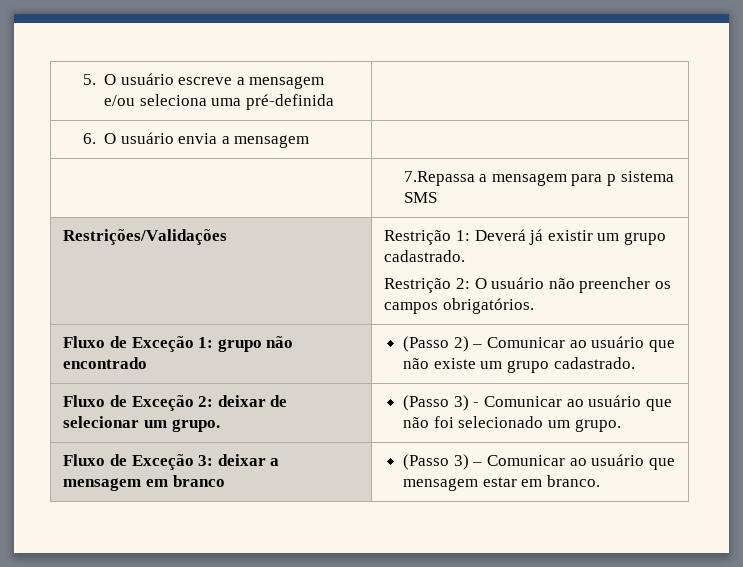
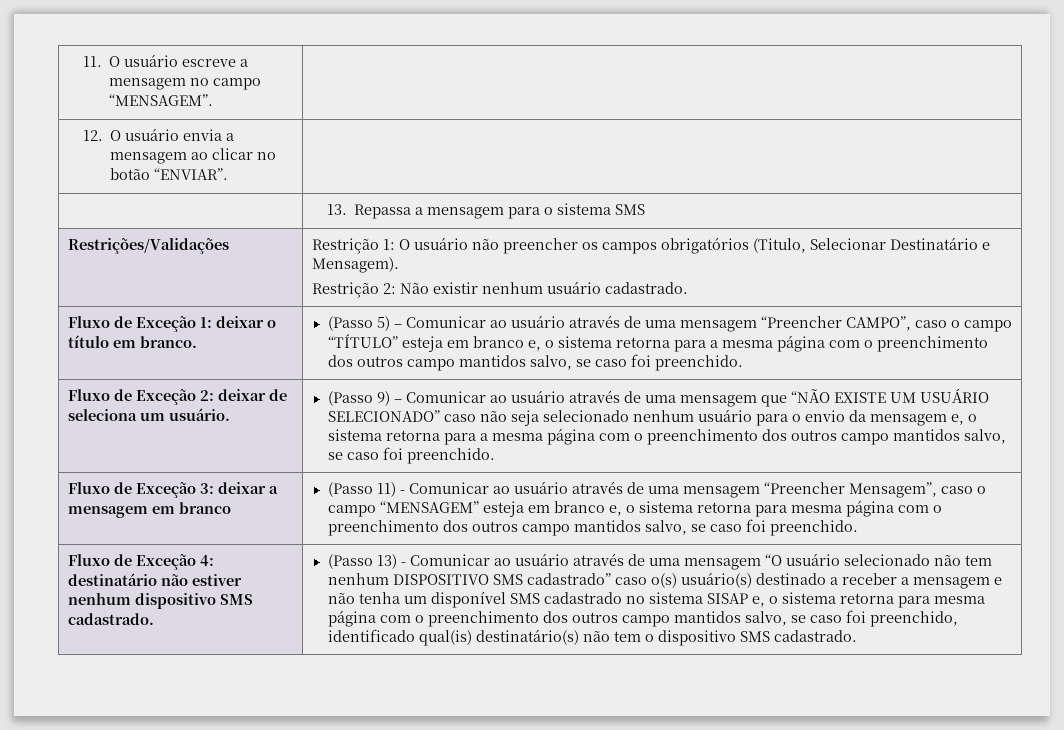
- 5. O usuário escreve a mensagem e/ou seleciona uma pré-definida |
- 6. O usuário envia a mensagem |
- | 7.Repassa a mensagem para p sistema SMS
+ 11. O usuário escreve a mensagem no campo “MENSAGEM”. |
+ 12. O usuário envia a mensagem ao clicar no botão “ENVIAR”. |
+ | 13. Repassa a mensagem para o sistema SMS
- Restrições/Validações | Restrição 1: Deverá já existir um grupo cadastrado.
- Restrição 2: O usuário não preencher os campos obrigatórios.
+ Restrições/Validações | Restrição 1: O usuário não preencher os campos obrigatórios (Titulo, Selecionar Destinatário e Mensagem).
+ Restrição 2: Não existir nenhum usuário cadastrado.
- Fluxo de Exceção 1: grupo não encontrado | (Passo 2) – Comunicar ao usuário que não existe um grupo cadastrado.
+ Fluxo de Exceção 1: deixar o título em branco. | (Passo 5) – Comunicar ao usuário através de uma mensagem “Preencher CAMPO”, caso o campo “TÍTULO” esteja em branco e, o sistema retorna para a mesma página com o preenchimento dos outros campo mantidos salvo, se caso foi preenchido.
- Fluxo de Exceção 2: deixar de selecionar um grupo. | (Passo 3) - Comunicar ao usuário que não foi selecionado um grupo.
+ Fluxo de Exceção 2: deixar de seleciona um usuário. | (Passo 9) – Comunicar ao usuário através de uma mensagem que “NÃO EXISTE UM USUÁRIO SELECIONADO” caso não seja selecionado nenhum usuário para o envio da mensagem e, o sistema retorna para a mesma página com o preenchimento dos outros campo mantidos salvo, se caso foi preenchido.
- (Passo 3) – Comunicar ao usuário que mensagem estar em branco.
+ (Passo 11) - Comunicar ao usuário através de uma mensagem “Preencher Mensagem”, caso o campo “MENSAGEM” esteja em branco e, o sistema retorna para mesma página com o preenchimento dos outros campo mantidos salvo, se caso foi preenchido.
+ Fluxo de Exceção 4: destinatário não estiver nenhum dispositivo SMS cadastrado. | (Passo 13) - Comunicar ao usuário através de uma mensagem “O usuário selecionado não tem nenhum DISPOSITIVO SMS cadastrado” caso o(s) usuário(s) destinado a receber a mensagem e não tenha um disponível SMS cadastrado no sistema SISAP e, o sistema retorna para mesma página com o preenchimento dos outros campo mantidos salvo, se caso foi preenchido, identificado qual(is) destinatário(s) não tem o dispositivo SMS cadastrado.

